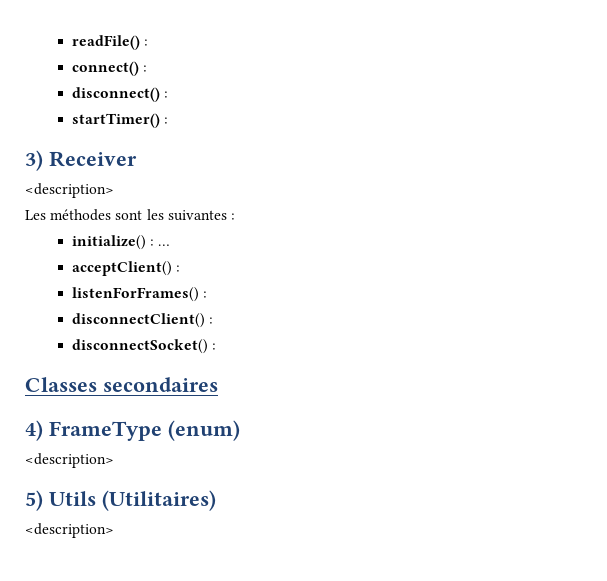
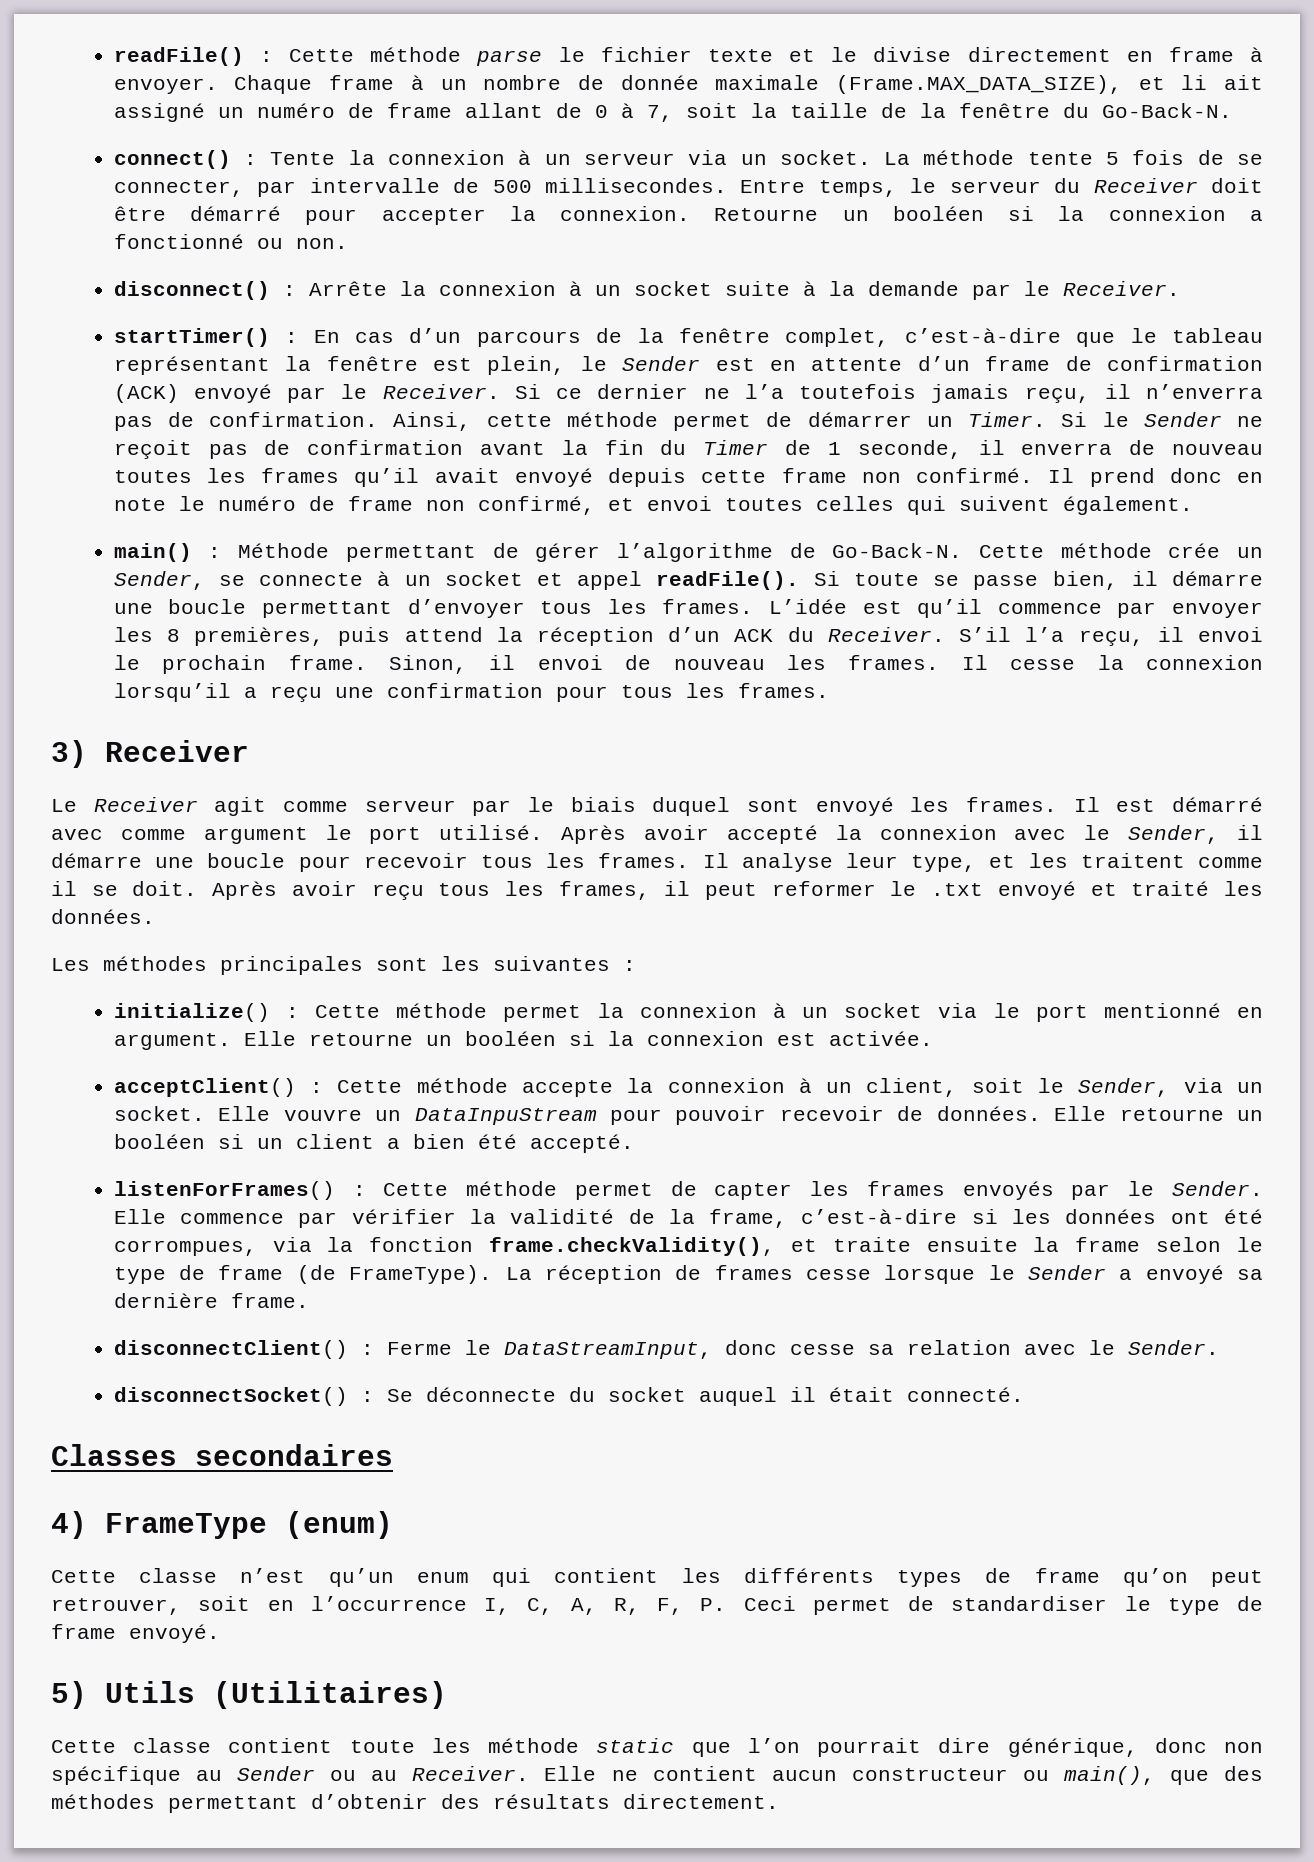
- readFile() :
- connect() :
- disconnect() :
- startTimer() :
+ readFile() : Cette méthode parse le fichier texte et le divise directement en frame à envoyer. Chaque frame à un nombre de donnée maximale (Frame.MAX_DATA_SIZE), et li ait assigné un numéro de frame allant de 0 à 7, soit la taille de la fenêtre du Go-Back-N.
+ connect() : Tente la connexion à un serveur via un socket. La méthode tente 5 fois de se connecter, par intervalle de 500 millisecondes. Entre temps, le serveur du Receiver doit être démarré pour accepter la connexion. Retourne un booléen si la connexion a fonctionné ou non.
+ disconnect() : Arrête la connexion à un socket suite à la demande par le Receiver.
+ startTimer() : En cas d’un parcours de la fenêtre complet, c’est-à-dire que le tableau représentant la fenêtre est plein, le Sender est en attente d’un frame de confirmation (ACK) envoyé par le Receiver. Si ce dernier ne l’a toutefois jamais reçu, il n’enverra pas de confirmation. Ainsi, cette méthode permet de démarrer un Timer. Si le Sender ne reçoit pas de confirmation avant la fin du Timer de 1 seconde, il enverra de nouveau toutes les frames qu’il avait envoyé depuis cette frame non confirmé. Il prend donc en note le numéro de frame non confirmé, et envoi toutes celles qui suivent également.
+ main() : Méthode permettant de gérer l’algorithme de Go-Back-N. Cette méthode crée un Sender, se connecte à un socket et appel readFile(). Si toute se passe bien, il démarre une boucle permettant d’envoyer tous les frames. L’idée est qu’il commence par envoyer les 8 premières, puis attend la réception d’un ACK du Receiver. S’il l’a reçu, il envoi le prochain frame. Sinon, il envoi de nouveau les frames. Il cesse la connexion lorsqu’il a reçu une confirmation pour tous les frames.
  3) Receiver
- <description>
+ Le Receiver agit comme serveur par le biais duquel sont envoyé les frames. Il est démarré avec comme argument le port utilisé. Après avoir accepté la connexion avec le Sender, il démarre une boucle pour recevoir tous les frames. Il analyse leur type, et les traitent comme il se doit. Après avoir reçu tous les frames, il peut reformer le .txt envoyé et traité les données.
- Les méthodes sont les suivantes :
+ Les méthodes principales sont les suivantes :
- initialize() : …
- acceptClient() :
- listenForFrames() :
- disconnectClient() :
- disconnectSocket() :
+ initialize() : Cette méthode permet la connexion à un socket via le port mentionné en argument. Elle retourne un booléen si la connexion est activée.
+ acceptClient() : Cette méthode accepte la connexion à un client, soit le Sender, via un socket. Elle vouvre un DataInpuStream pour pouvoir recevoir de données. Elle retourne un booléen si un client a bien été accepté.
+ listenForFrames() : Cette méthode permet de capter les frames envoyés par le Sender. Elle commence par vérifier la validité de la frame, c’est-à-dire si les données ont été corrompues, via la fonction frame.checkValidity(), et traite ensuite la frame selon le type de frame (de FrameType). La réception de frames cesse lorsque le Sender a envoyé sa dernière frame.
+ disconnectClient() : Ferme le DataStreamInput, donc cesse sa relation avec le Sender.
+ disconnectSocket() : Se déconnecte du socket auquel il était connecté.
  4) FrameType (enum)
- <description>
+ Cette classe n’est qu’un enum qui contient les différents types de frame qu’on peut retrouver, soit en l’occurrence I, C, A, R, F, P. Ceci permet de standardiser le type de frame envoyé.
  5) Utils (Utilitaires)
- <description>
+ Cette classe contient toute les méthode static que l’on pourrait dire générique, donc non spécifique au Sender ou au Receiver. Elle ne contient aucun constructeur ou main(), que des méthodes permettant d’obtenir des résultats directement.

